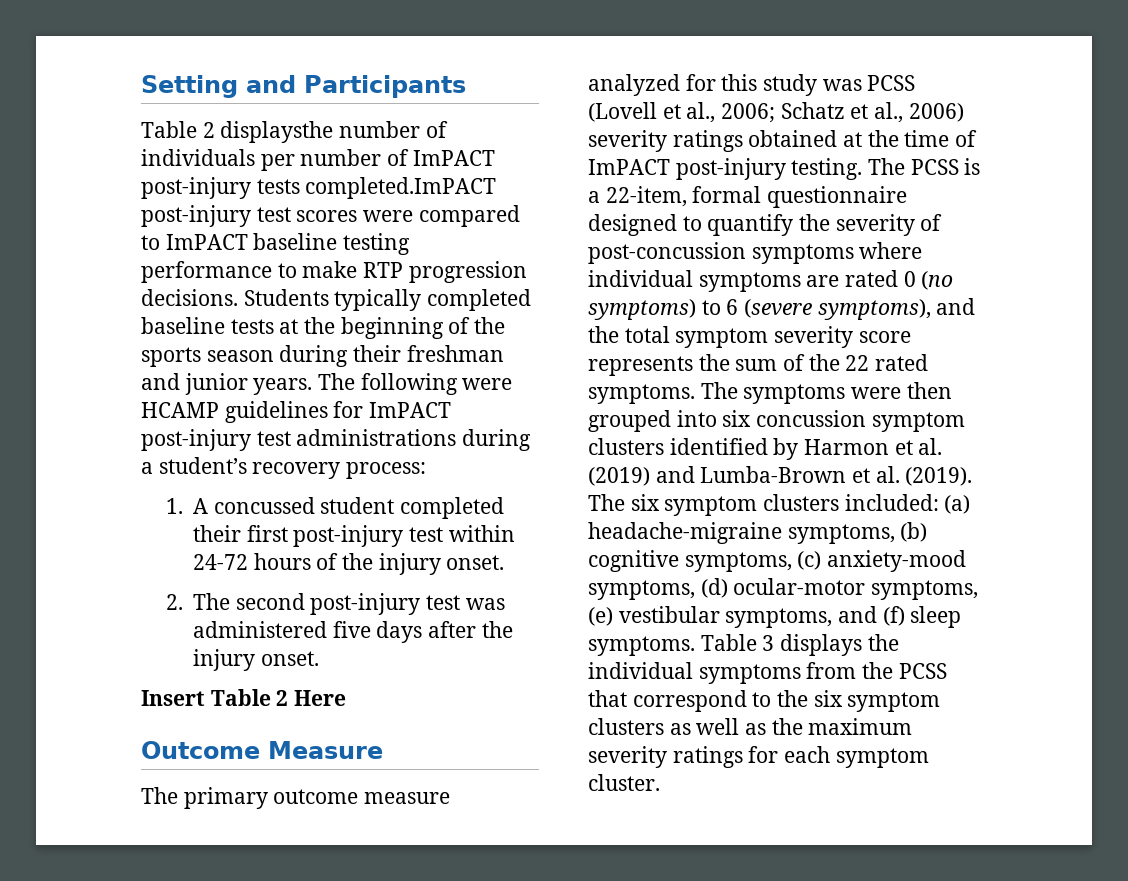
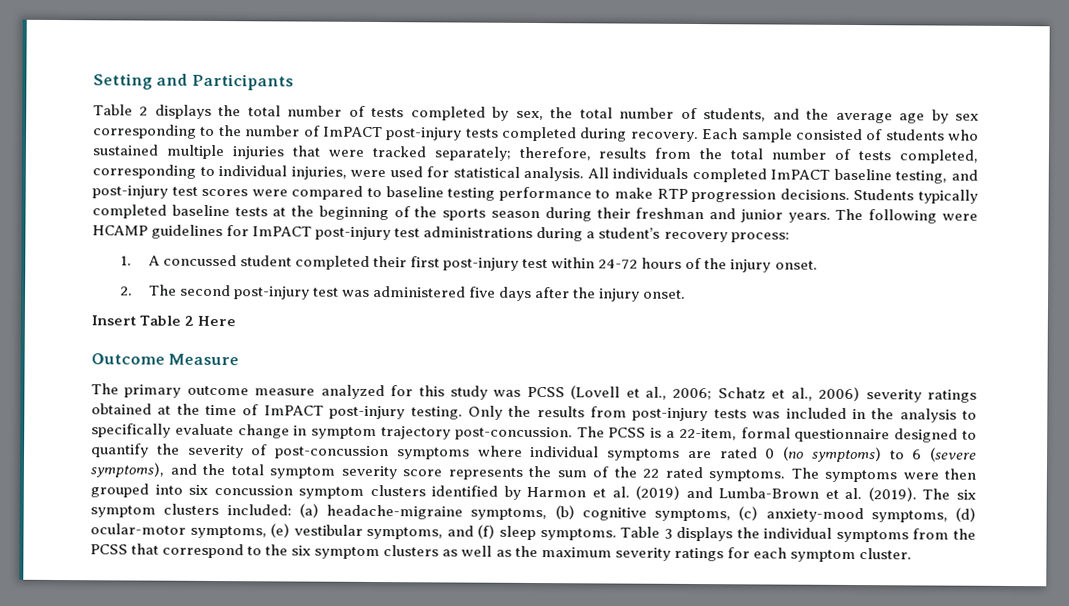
- Table 2 displaysthe number of individuals per number of ImPACT post-injury tests completed.ImPACT post-injury test scores were compared to ImPACT baseline testing performance to make RTP progression decisions.
+ Table 2 displays the total number of tests completed by sex, the total number of students, and the average age by sex corresponding to the number of ImPACT post-injury tests completed during recovery. Each sample consisted of students who sustained multiple injuries that were tracked separately; therefore, results from the total number of tests completed, corresponding to individual injuries, were used for statistical analysis. All individuals completed ImPACT baseline testing, and post-injury test scores were compared to baseline testing performance to make RTP progression decisions.
+ Only the results from post-injury tests was included in the analysis to specifically evaluate change in symptom trajectory post-concussion.

